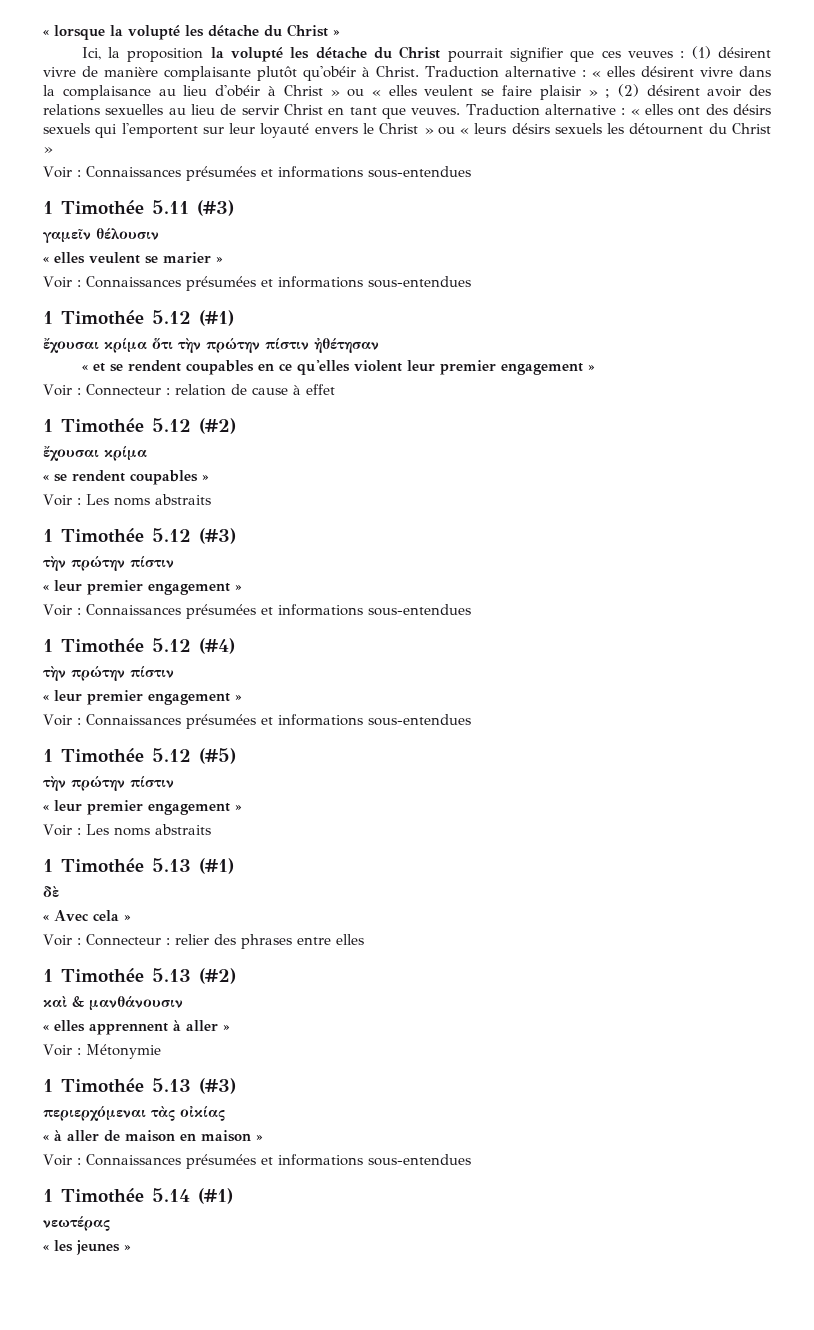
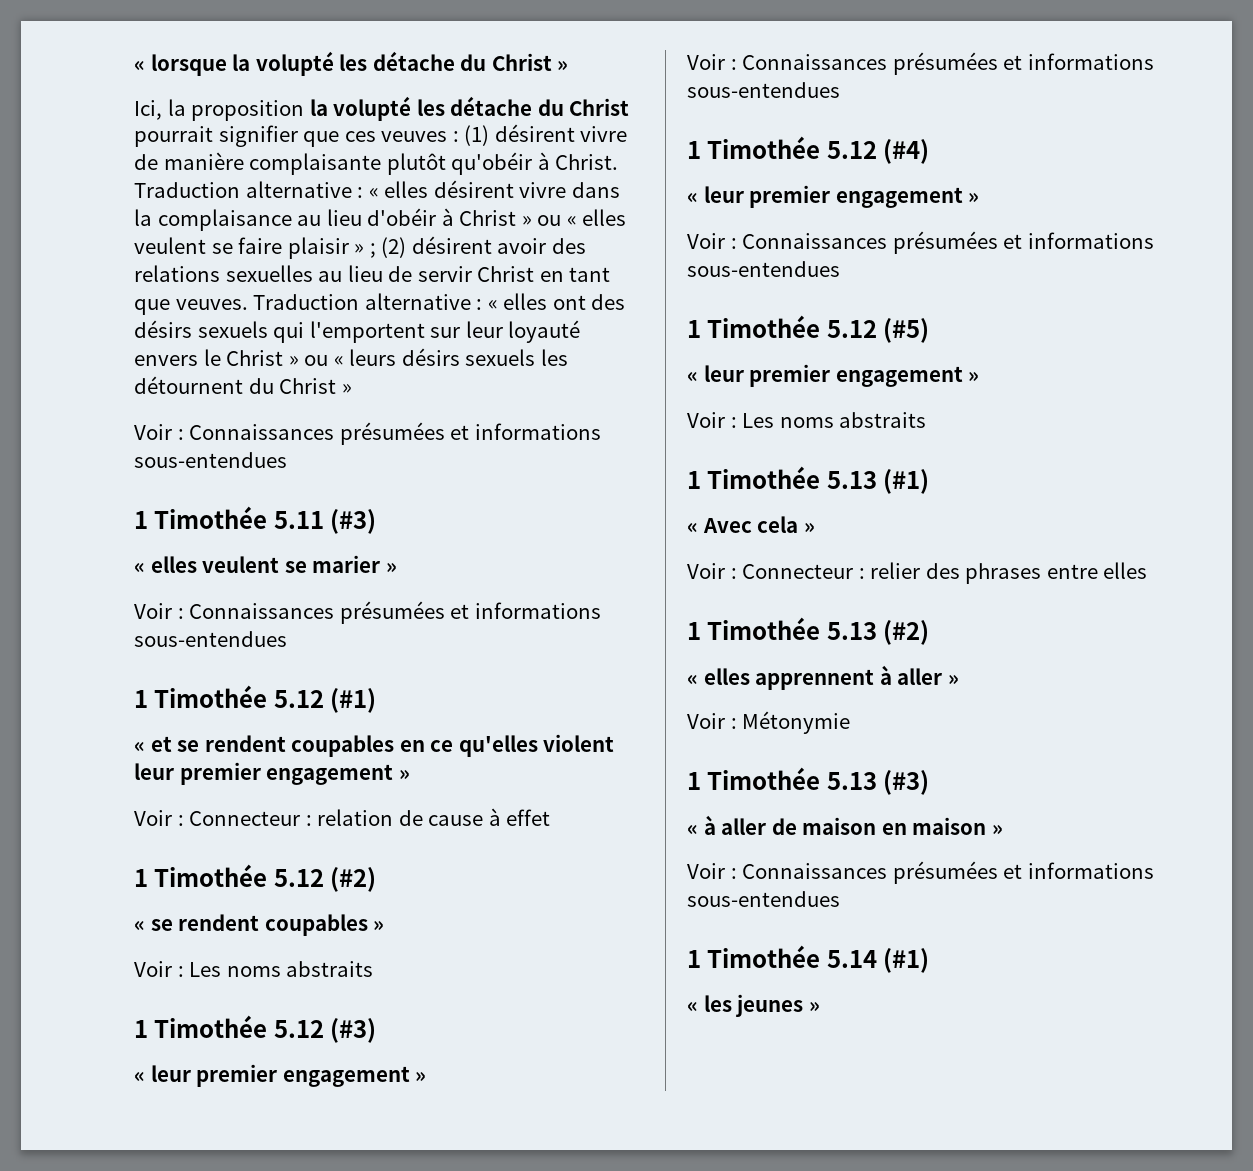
- γαμεῖν θέλουσιν
- ἔχουσαι κρίμα ὅτι τὴν πρώτην πίστιν ἠθέτησαν
  1 Timothée 5.12 (#2)
- ἔχουσαι κρίμα
  1 Timothée 5.12 (#3)
- τὴν πρώτην πίστιν
  1 Timothée 5.12 (#4)
- τὴν πρώτην πίστιν
  1 Timothée 5.12 (#5)
- τὴν πρώτην πίστιν
- δὲ
- καὶ & μανθάνουσιν
- περιερχόμεναι τὰς οἰκίας
- νεωτέρας

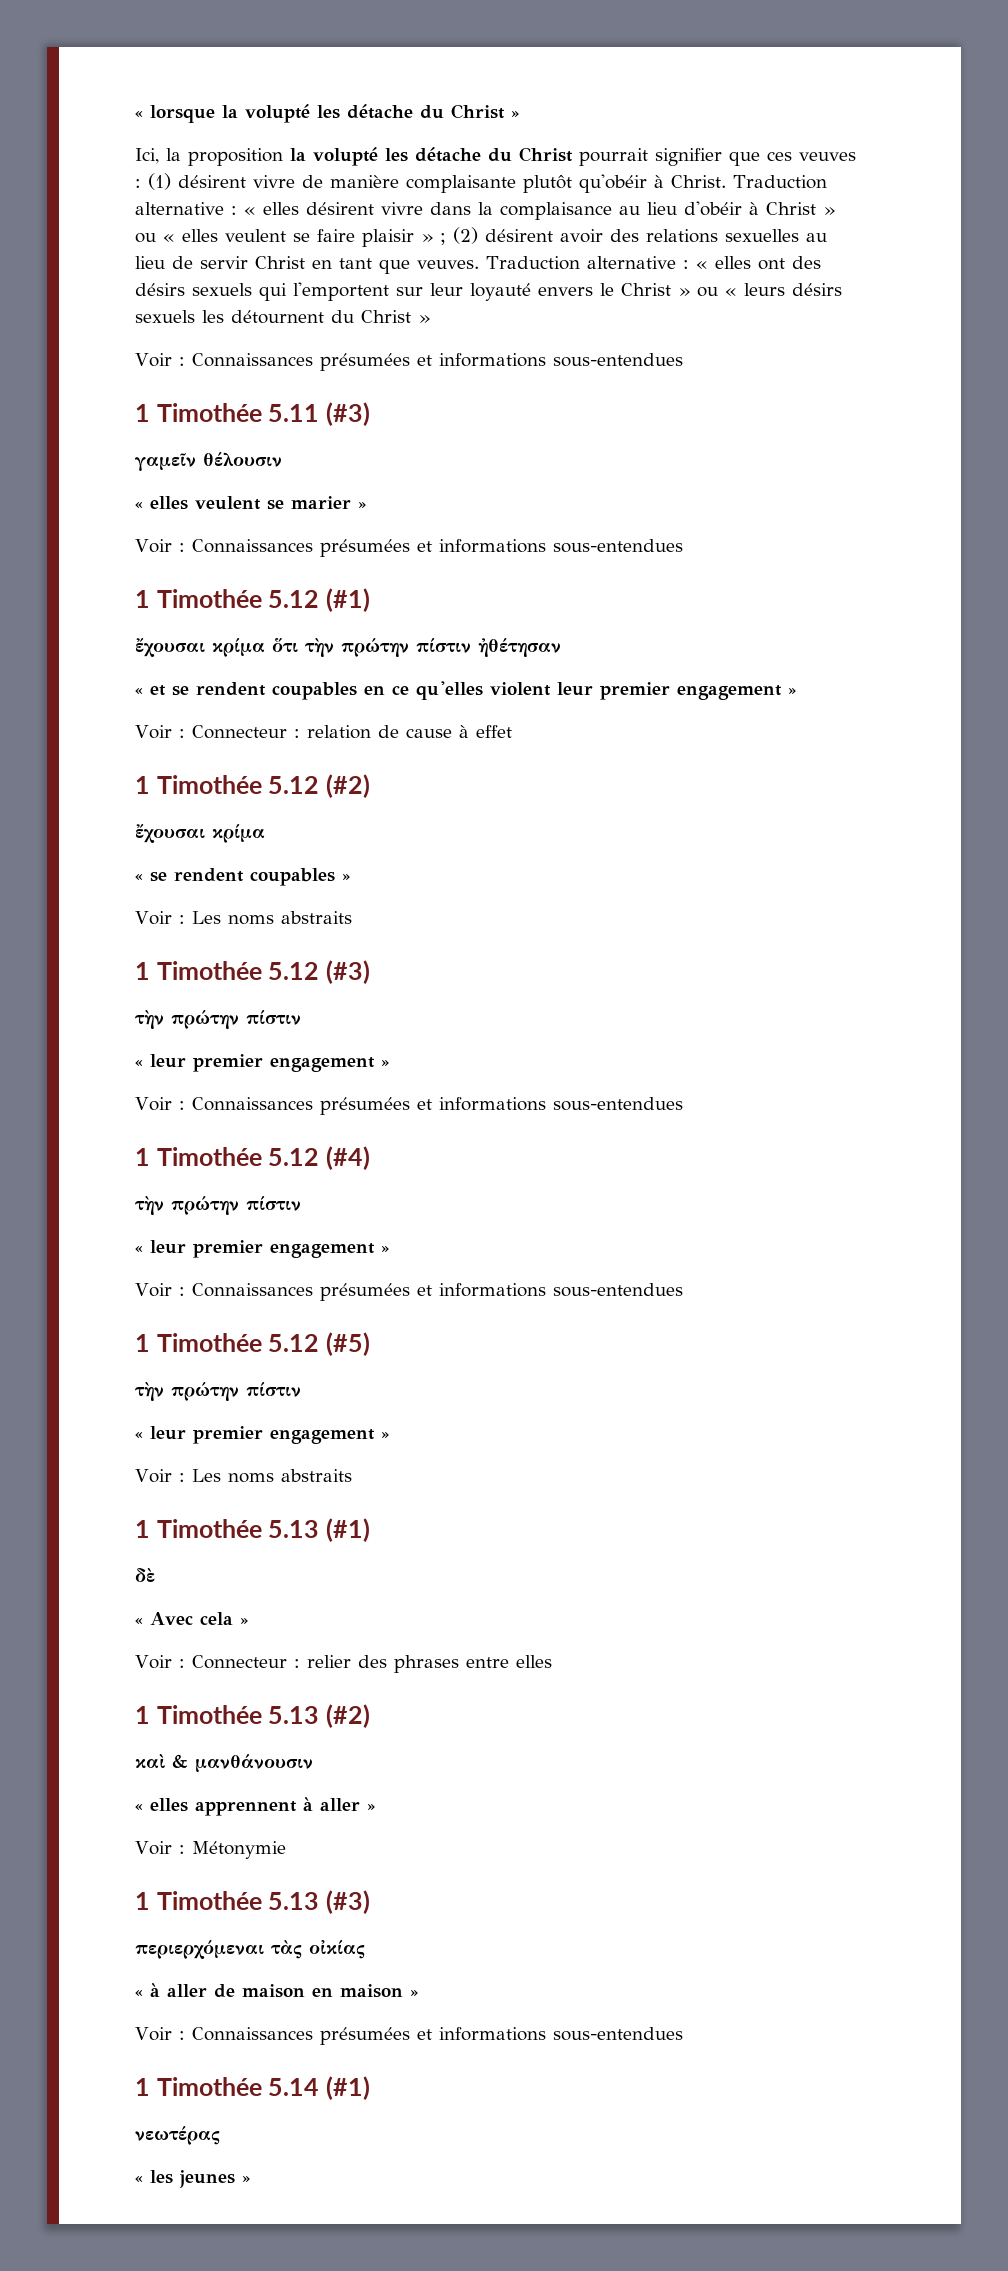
+ γαμεῖν θέλουσιν
+ ἔχουσαι κρίμα ὅτι τὴν πρώτην πίστιν ἠθέτησαν
  1 Timothée 5.12 (#2)
+ ἔχουσαι κρίμα
  1 Timothée 5.12 (#3)
+ τὴν πρώτην πίστιν
  1 Timothée 5.12 (#4)
+ τὴν πρώτην πίστιν
  1 Timothée 5.12 (#5)
+ τὴν πρώτην πίστιν
+ δὲ
+ καὶ & μανθάνουσιν
+ περιερχόμεναι τὰς οἰκίας
+ νεωτέρας

